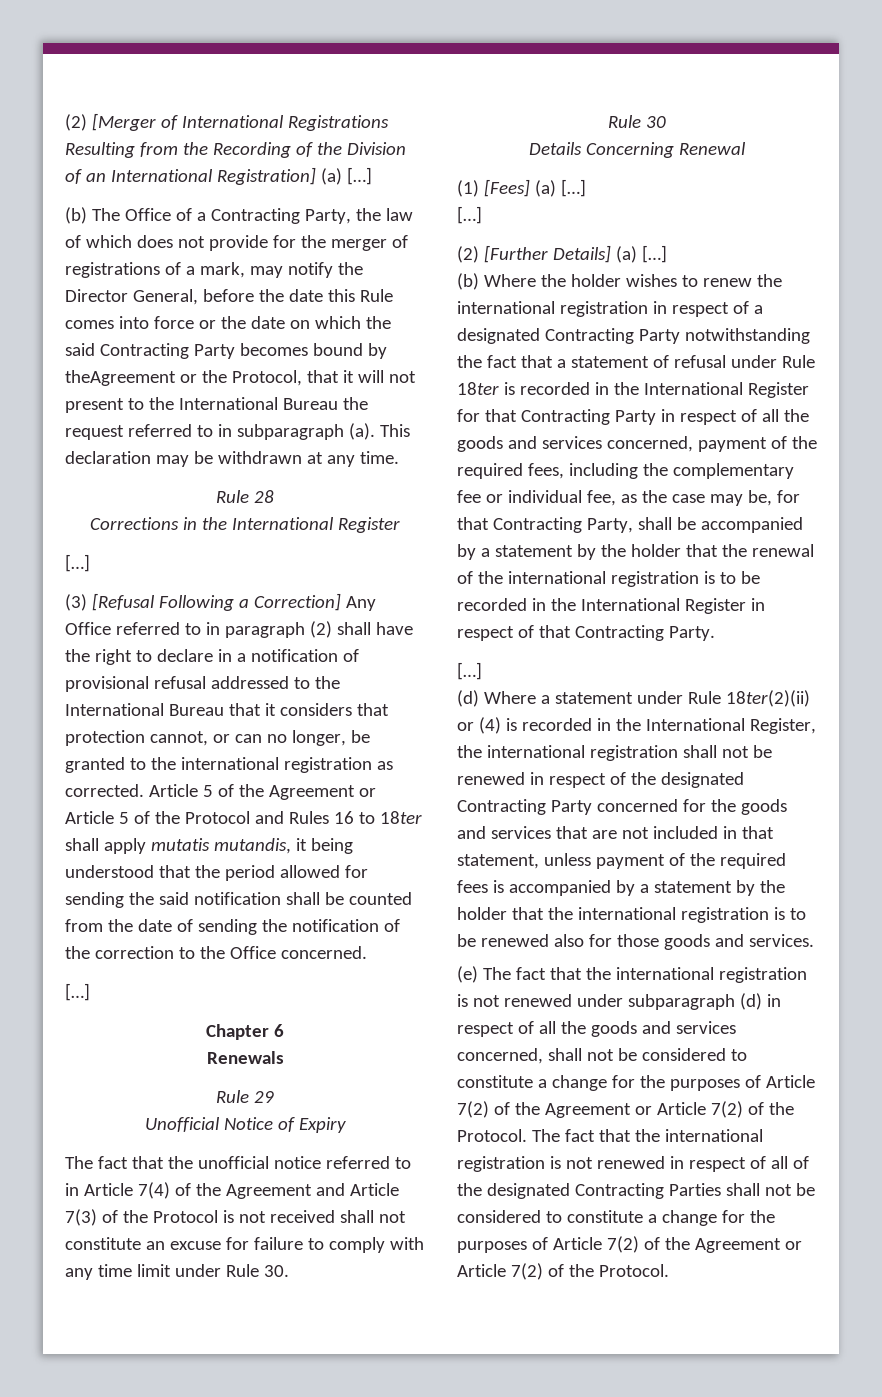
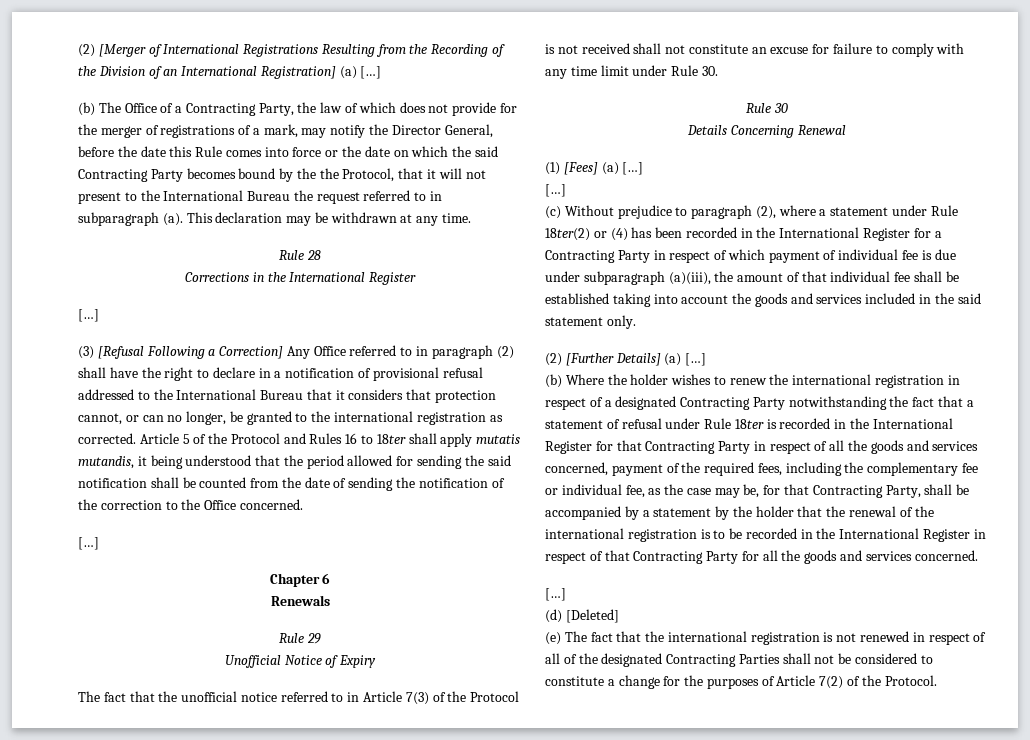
- (b) The Office of a Contracting Party, the law of which does not provide for the merger of registrations of a mark, may notify the Director General, before the date this Rule comes into force or the date on which the said Contracting Party becomes bound by theAgreement or the Protocol, that it will not present to the International Bureau the request referred to in subparagraph (a).
+ (b) The Office of a Contracting Party, the law of which does not provide for the merger of registrations of a mark, may notify the Director General, before the date this Rule comes into force or the date on which the said Contracting Party becomes bound by the the Protocol, that it will not present to the International Bureau the request referred to in subparagraph (a).
- Article 5 of the Agreement or Article 5 of the Protocol and Rules 16 to 18ter shall apply mutatis mutandis, it being understood that the period allowed for sending the said notification shall be counted from the date of sending the notification of the correction to the Office concerned.
+ Article 5 of the Protocol and Rules 16 to 18ter shall apply mutatis mutandis, it being understood that the period allowed for sending the said notification shall be counted from the date of sending the notification of the correction to the Office concerned.
- The fact that the unofficial notice referred to in Article 7(4) of the Agreement and Article 7(3) of the Protocol is not received shall not constitute an excuse for failure to comply with any time limit under Rule 30.
+ The fact that the unofficial notice referred to in Article 7(3) of the Protocol is not received shall not constitute an excuse for failure to comply with any time limit under Rule 30.
+ (c) Without prejudice to paragraph (2), where a statement under Rule 18ter(2) or (4) has been recorded in the International Register for a Contracting Party in respect of which payment of individual fee is due under subparagraph (a)(iii), the amount of that individual fee shall be established taking into account the goods and services included in the said statement only.
- (b) Where the holder wishes to renew the international registration in respect of a designated Contracting Party notwithstanding the fact that a statement of refusal under Rule 18ter is recorded in the International Register for that Contracting Party in respect of all the goods and services concerned, payment of the required fees, including the complementary fee or individual fee, as the case may be, for that Contracting Party, shall be accompanied by a statement by the holder that the renewal of the international registration is to be recorded in the International Register in respect of that Contracting Party.
+ (b) Where the holder wishes to renew the international registration in respect of a designated Contracting Party notwithstanding the fact that a statement of refusal under Rule 18ter is recorded in the International Register for that Contracting Party in respect of all the goods and services concerned, payment of the required fees, including the complementary fee or individual fee, as the case may be, for that Contracting Party, shall be accompanied by a statement by the holder that the renewal of the international registration is to be recorded in the International Register in respect of that Contracting Party for all the goods and services concerned.
  […]
- (d) Where a statement under Rule 18ter(2)(ii) or (4) is recorded in the International Register, the international registration shall not be renewed in respect of the designated Contracting Party concerned for the goods and services that are not included in that statement, unless payment of the required fees is accompanied by a statement by the holder that the international registration is to be renewed also for those goods and services.
- (e) The fact that the international registration is not renewed under subparagraph (d) in respect of all the goods and services concerned, shall not be considered to constitute a change for the purposes of Article 7(2) of the Agreement or Article 7(2) of the Protocol. The fact that the international registration is not renewed in respect of all of the designated Contracting Parties shall not be considered to constitute a change for the purposes of Article 7(2) of the Agreement or Article 7(2) of the Protocol.
+ (d) [Deleted]
+ (e) The fact that the international registration is not renewed in respect of all of the designated Contracting Parties shall not be considered to constitute a change for the purposes of Article 7(2) of the Protocol.

